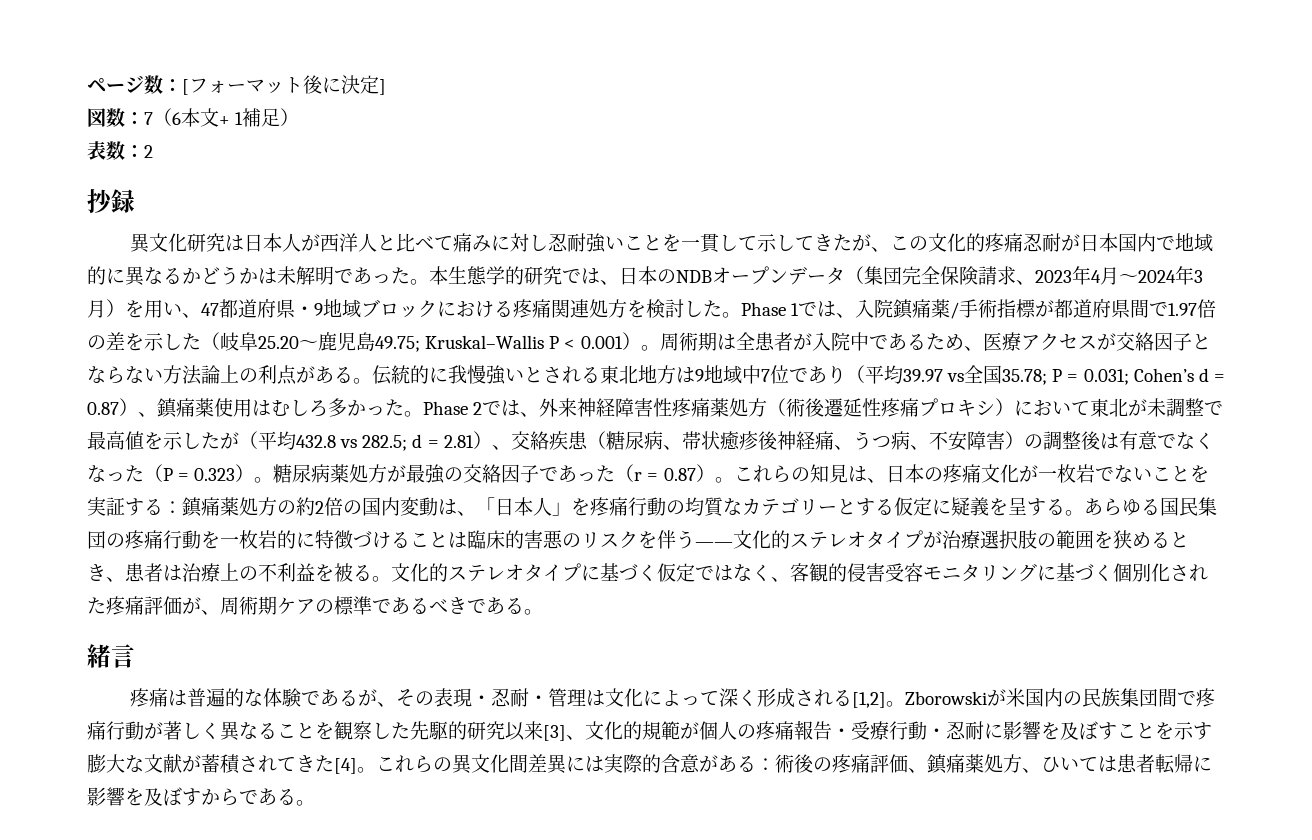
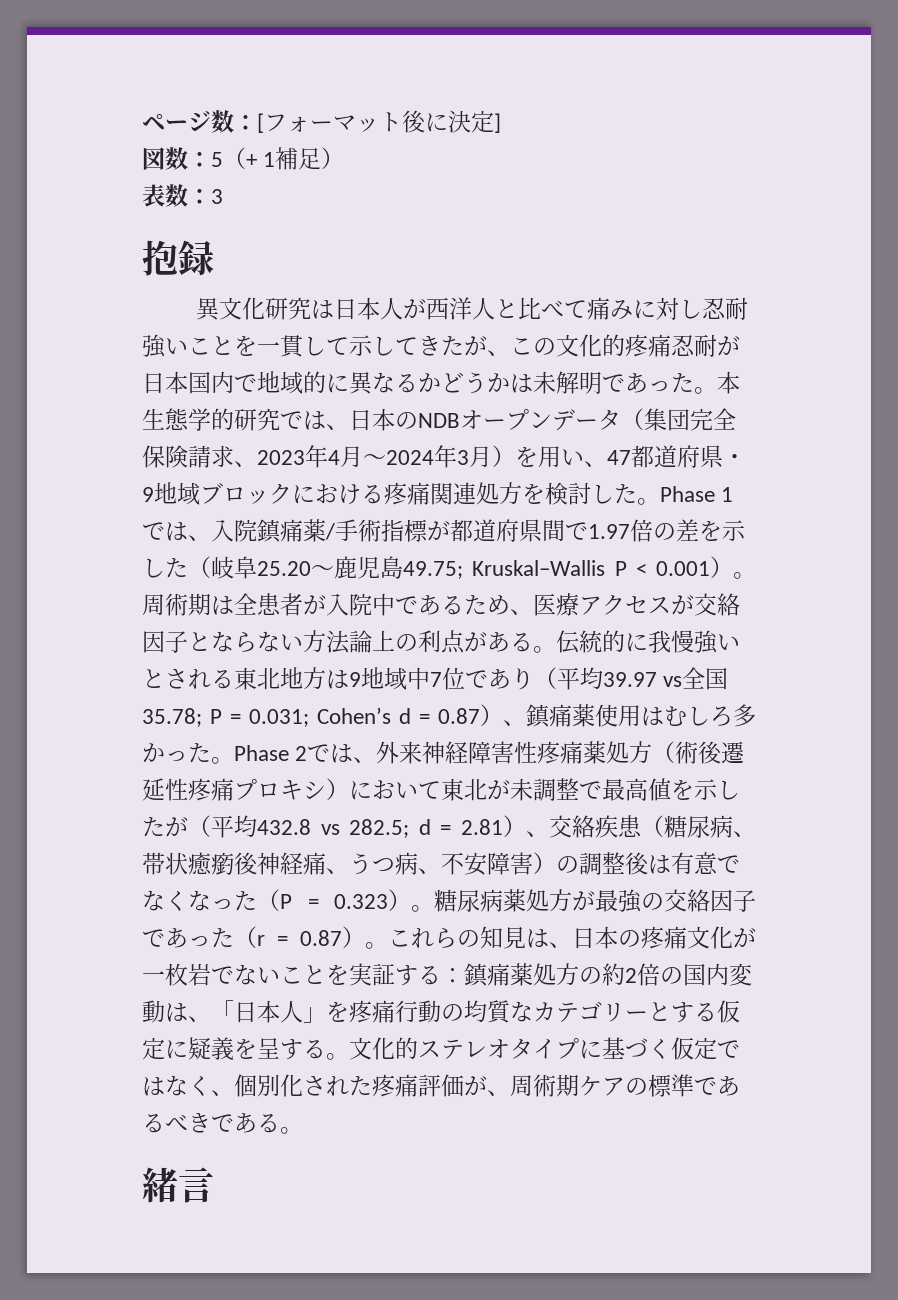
- 図数：7（6本文+ 1補足）
+ 図数：5（+ 1補足）
- 表数：2
- 抄録
+ 表数：3
+ 抱録
- Phase 2では、外来神経障害性疼痛薬処方（術後遷延性疼痛プロキシ）において東北が未調整で最高値を示したが（平均432.8 vs 282.5; d = 2.81）、交絡疾患（糖尿病、帯状癒疹後神経痛、うつ病、不安障害）の調整後は有意でなくなった（P = 0.323）。
+ Phase 2では、外来神経障害性疼痛薬処方（術後遷延性疼痛プロキシ）において東北が未調整で最高値を示したが（平均432.8 vs 282.5; d = 2.81）、交絡疾患（糖尿病、帯状癒瘹後神経痛、うつ病、不安障害）の調整後は有意でなくなった（P = 0.323）。
- あらゆる国民集団の疼痛行動を一枚岩的に特徴づけることは臨床的害悪のリスクを伴う——文化的ステレオタイプが治療選択肢の範囲を狭めるとき、患者は治療上の不利益を被る。
- 文化的ステレオタイプに基づく仮定ではなく、客観的侵害受容モニタリングに基づく個別化された疼痛評価が、周術期ケアの標準であるべきである。
+ 文化的ステレオタイプに基づく仮定ではなく、個別化された疼痛評価が、周術期ケアの標準であるべきである。
- 疼痛は普遍的な体験であるが、その表現・忍耐・管理は文化によって深く形成される[1,2]。Zborowskiが米国内の民族集団間で疼痛行動が著しく異なることを観察した先駆的研究以来[3]、文化的規範が個人の疼痛報告・受療行動・忍耐に影響を及ぼすことを示す膨大な文献が蓄積されてきた[4]。これらの異文化間差異には実際的含意がある：術後の疼痛評価、鎮痛薬処方、ひいては患者転帰に影響を及ぼすからである。

